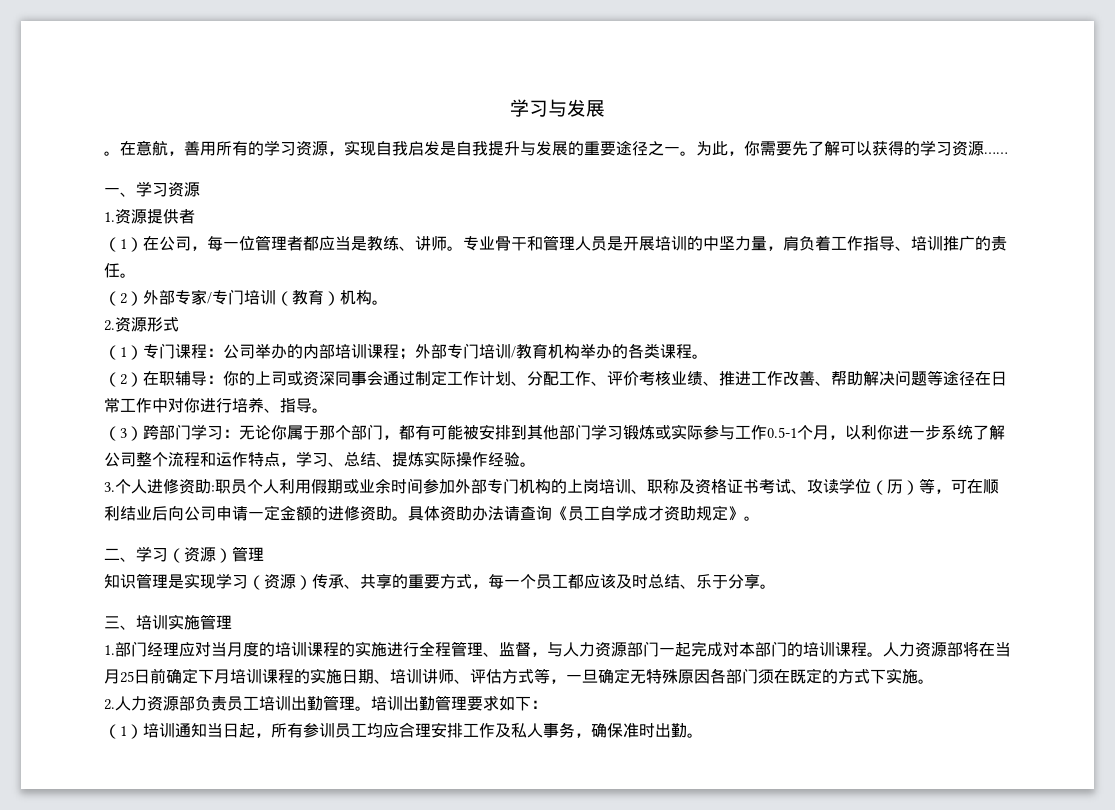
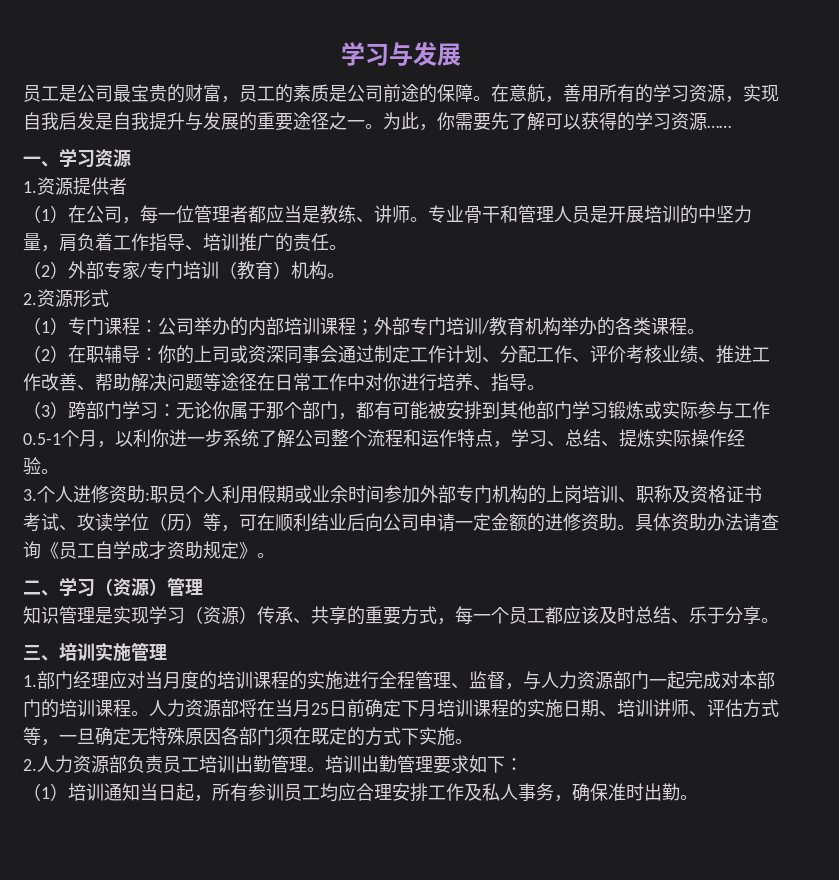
  学习与发展
- 。
+ 员工是公司最宝贵的财富，员工的素质是公司前途的保障。

